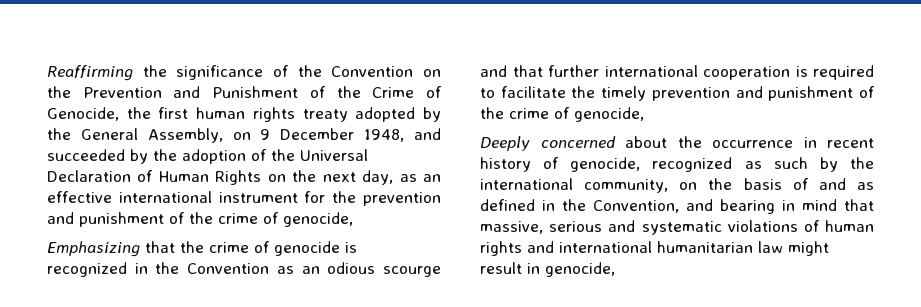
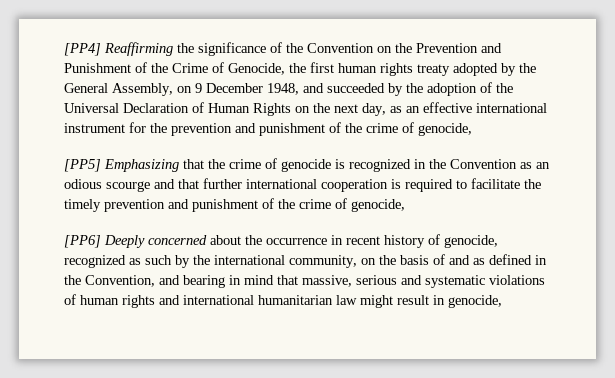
- Reaffirming the significance of the Convention on the Prevention and Punishment of the Crime of Genocide, the first human rights treaty adopted by the General Assembly, on 9 December 1948, and succeeded by the adoption of the Universal Declaration of Human Rights on the next day, as an effective international instrument for the prevention and punishment of the crime of genocide,
+ [PP4] Reaffirming the significance of the Convention on the Prevention and Punishment of the Crime of Genocide, the first human rights treaty adopted by the General Assembly, on 9 December 1948, and succeeded by the adoption of the Universal Declaration of Human Rights on the next day, as an effective international instrument for the prevention and punishment of the crime of genocide,
- Emphasizing that the crime of genocide is recognized in the Convention as an odious scourge and that further international cooperation is required to facilitate the timely prevention and punishment of the crime of genocide,
+ [PP5] Emphasizing that the crime of genocide is recognized in the Convention as an odious scourge and that further international cooperation is required to facilitate the timely prevention and punishment of the crime of genocide,
- Deeply concerned about the occurrence in recent history of genocide, recognized as such by the international community, on the basis of and as defined in the Convention, and bearing in mind that massive, serious and systematic violations of human rights and international humanitarian law might result in genocide,
+ [PP6] Deeply concerned about the occurrence in recent history of genocide, recognized as such by the international community, on the basis of and as defined in the Convention, and bearing in mind that massive, serious and systematic violations of human rights and international humanitarian law might result in genocide,

